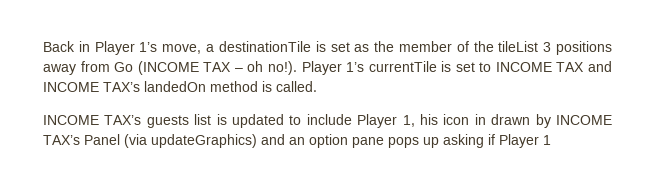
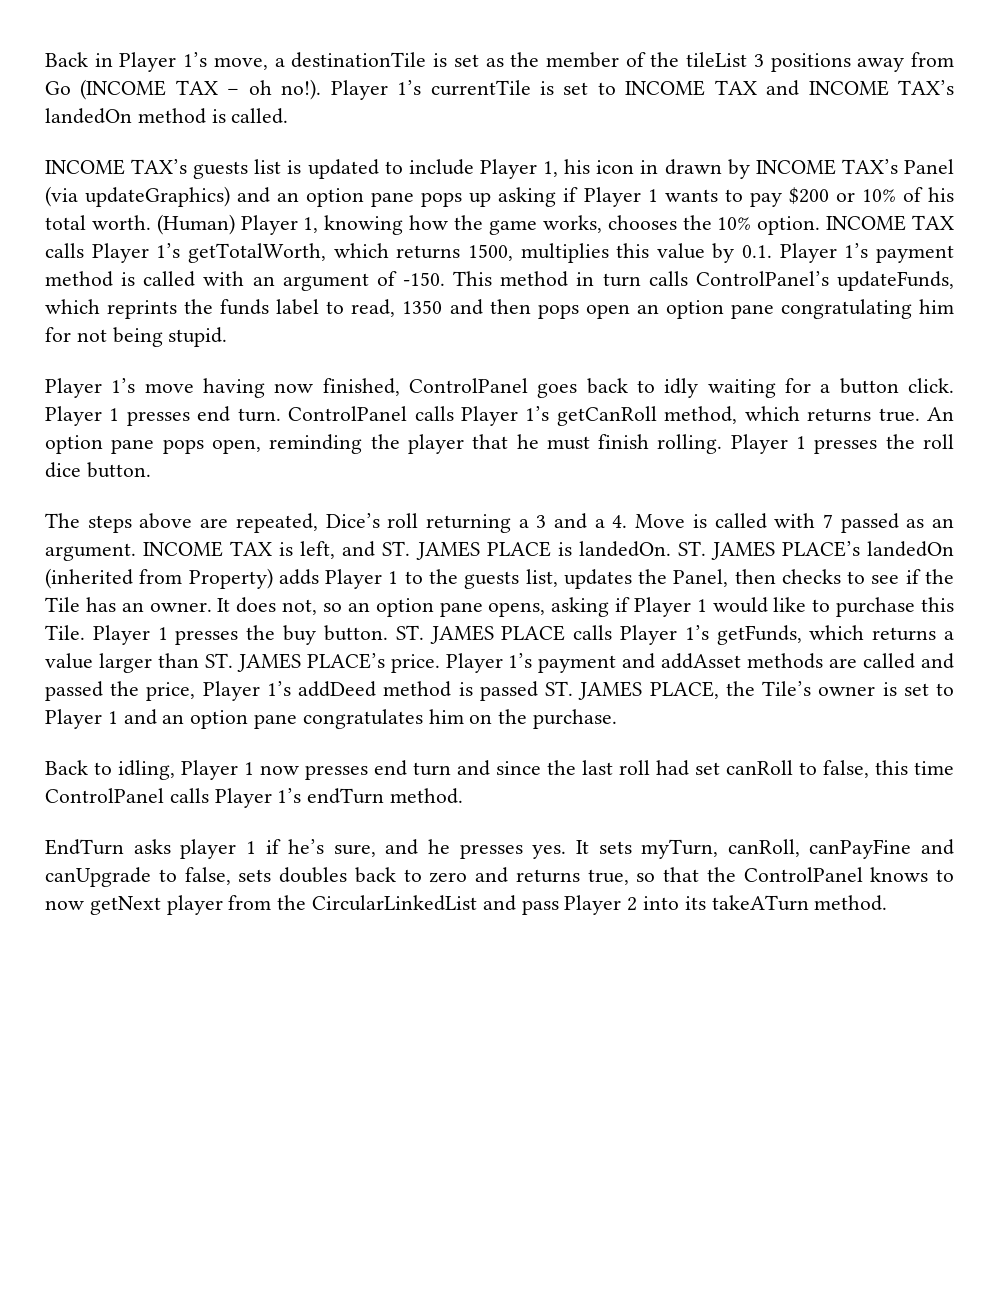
- INCOME TAX’s guests list is updated to include Player 1, his icon in drawn by INCOME TAX’s Panel (via updateGraphics) and an option pane pops up asking if Player 1
+ INCOME TAX’s guests list is updated to include Player 1, his icon in drawn by INCOME TAX’s Panel (via updateGraphics) and an option pane pops up asking if Player 1 wants to pay $200 or 10% of his total worth. (Human) Player 1, knowing how the game works, chooses the 10% option. INCOME TAX calls Player 1’s getTotalWorth, which returns 1500, multiplies this value by 0.1. Player 1’s payment method is called with an argument of -150. This method in turn calls ControlPanel’s updateFunds, which reprints the funds label to read, 1350 and then pops open an option pane congratulating him for not being stupid.
+ Player 1’s move having now finished, ControlPanel goes back to idly waiting for a button click. Player 1 presses end turn. ControlPanel calls Player 1’s getCanRoll method, which returns true. An option pane pops open, reminding the player that he must finish rolling. Player 1 presses the roll dice button.
+ The steps above are repeated, Dice’s roll returning a 3 and a 4. Move is called with 7 passed as an argument. INCOME TAX is left, and ST. JAMES PLACE is landedOn. ST. JAMES PLACE’s landedOn (inherited from Property) adds Player 1 to the guests list, updates the Panel, then checks to see if the Tile has an owner. It does not, so an option pane opens, asking if Player 1 would like to purchase this Tile. Player 1 presses the buy button. ST. JAMES PLACE calls Player 1’s getFunds, which returns a value larger than ST. JAMES PLACE’s price. Player 1’s payment and addAsset methods are called and passed the price, Player 1’s addDeed method is passed ST. JAMES PLACE, the Tile’s owner is set to Player 1 and an option pane congratulates him on the purchase.
+ Back to idling, Player 1 now presses end turn and since the last roll had set canRoll to false, this time ControlPanel calls Player 1’s endTurn method.
+ EndTurn asks player 1 if he’s sure, and he presses yes. It sets myTurn, canRoll, canPayFine and canUpgrade to false, sets doubles back to zero and returns true, so that the ControlPanel knows to now getNext player from the CircularLinkedList and pass Player 2 into its takeATurn method.

